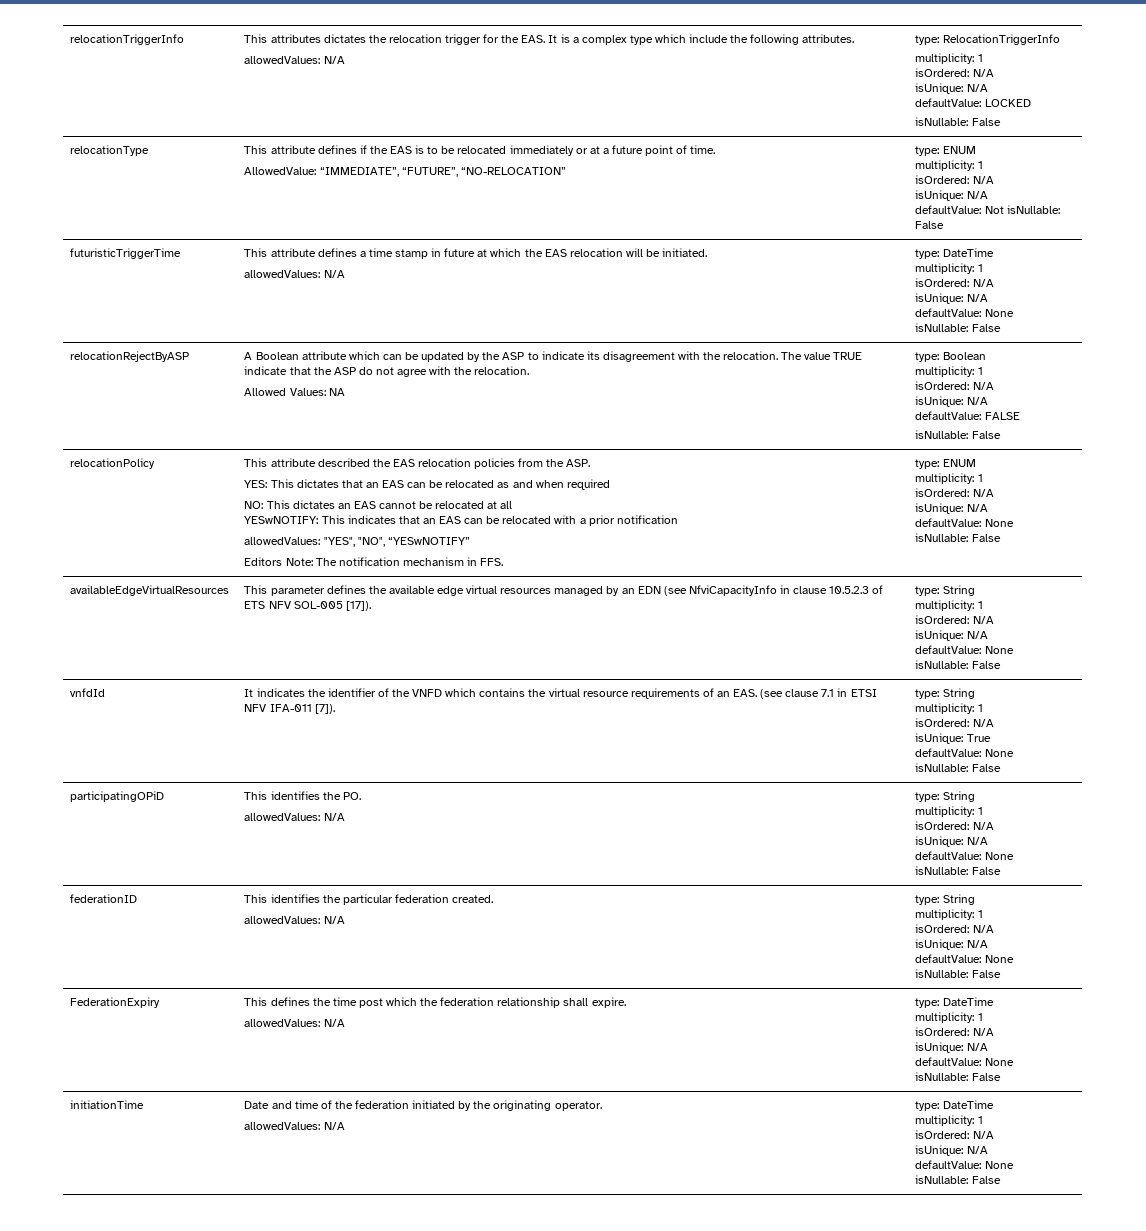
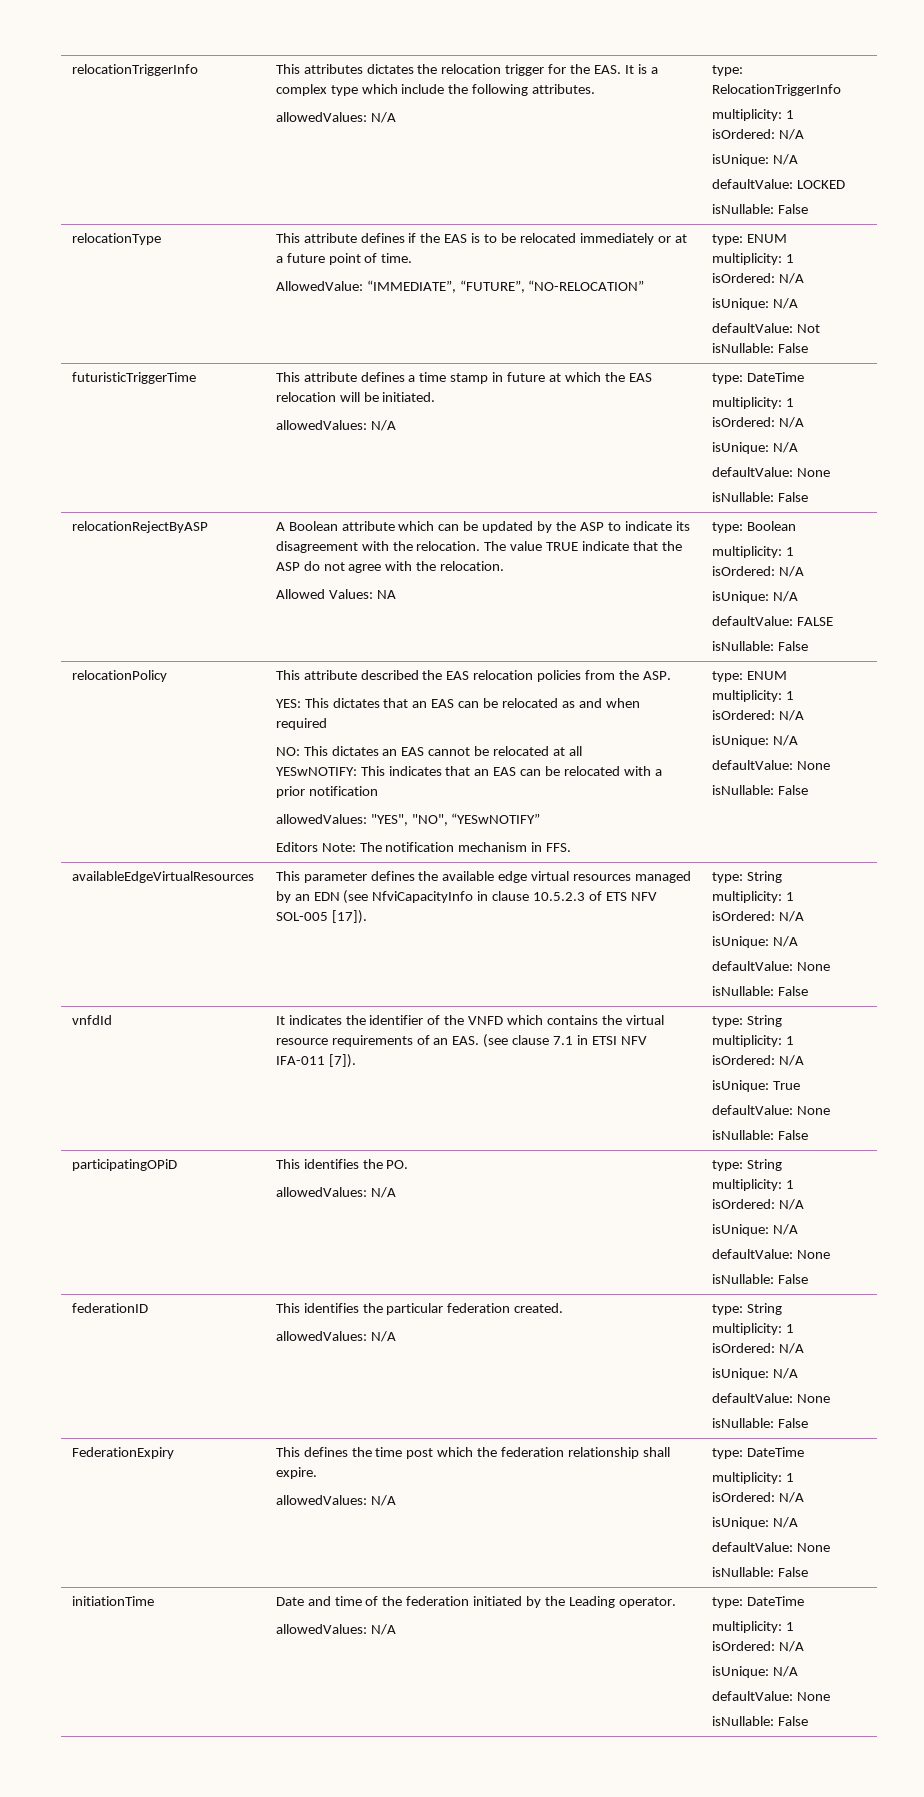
- initiationTime | Date and time of the federation initiated by the originating operator.
+ initiationTime | Date and time of the federation initiated by the Leading operator.

